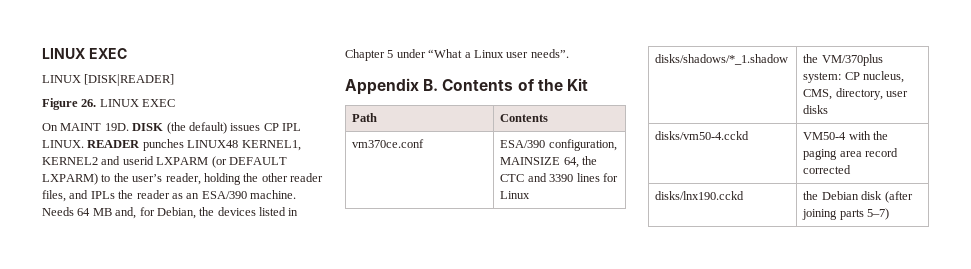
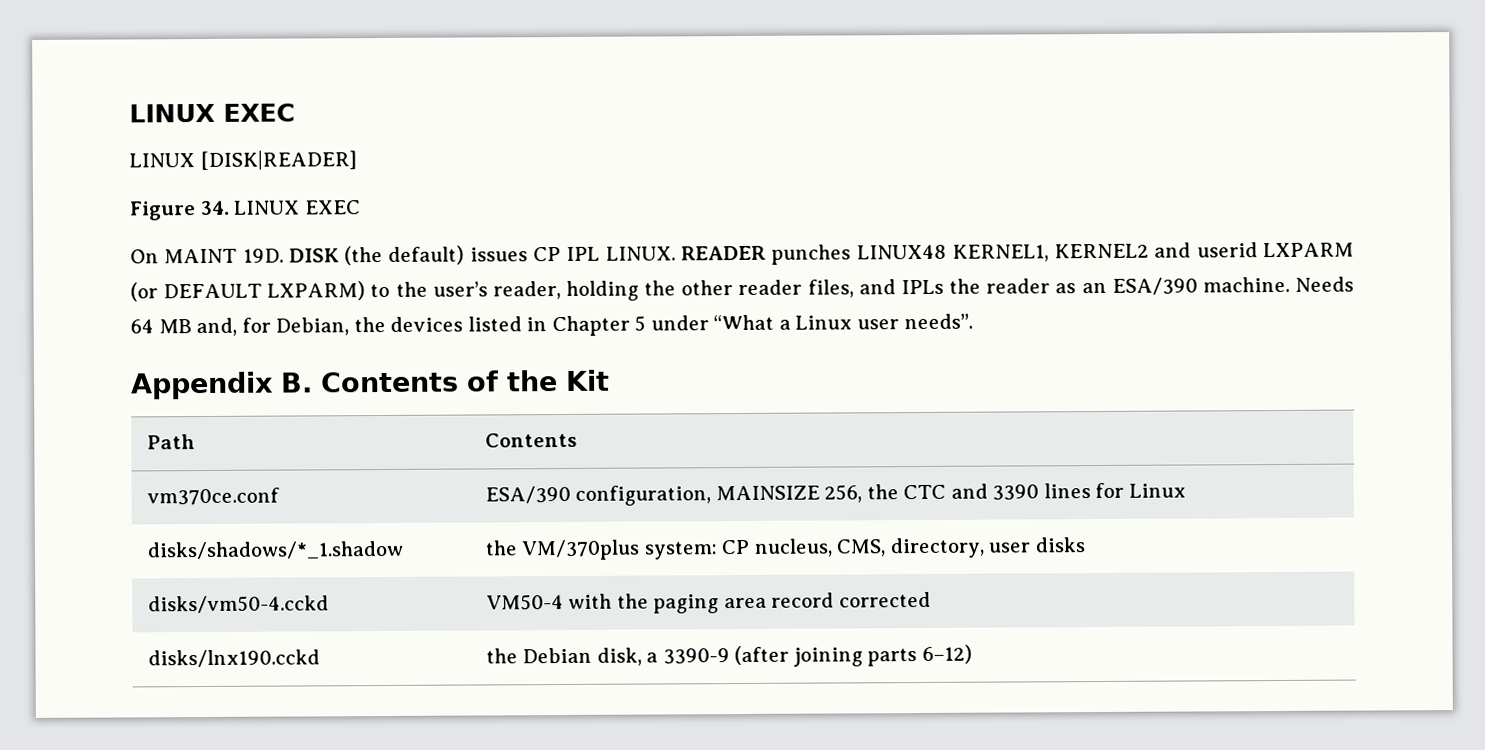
- Figure 26. LINUX EXEC
+ Figure 34. LINUX EXEC
- vm370ce.conf | ESA/390 configuration, MAINSIZE 64, the CTC and 3390 lines for Linux
+ vm370ce.conf | ESA/390 configuration, MAINSIZE 256, the CTC and 3390 lines for Linux
- disks/lnx190.cckd | the Debian disk (after joining parts 5–7)
+ disks/lnx190.cckd | the Debian disk, a 3390-9 (after joining parts 6–12)

